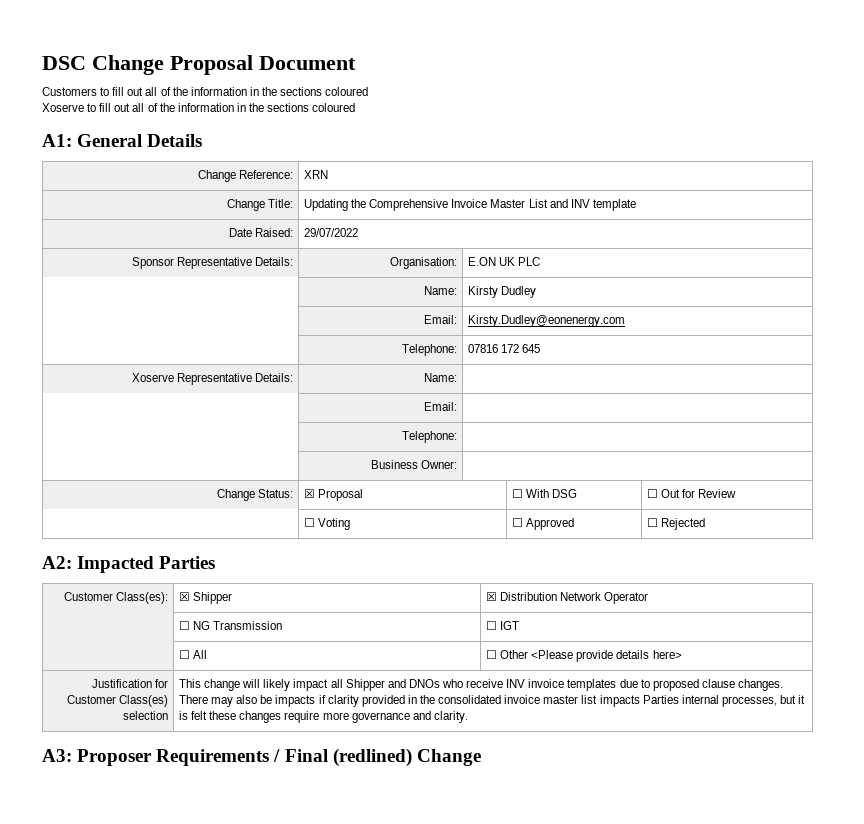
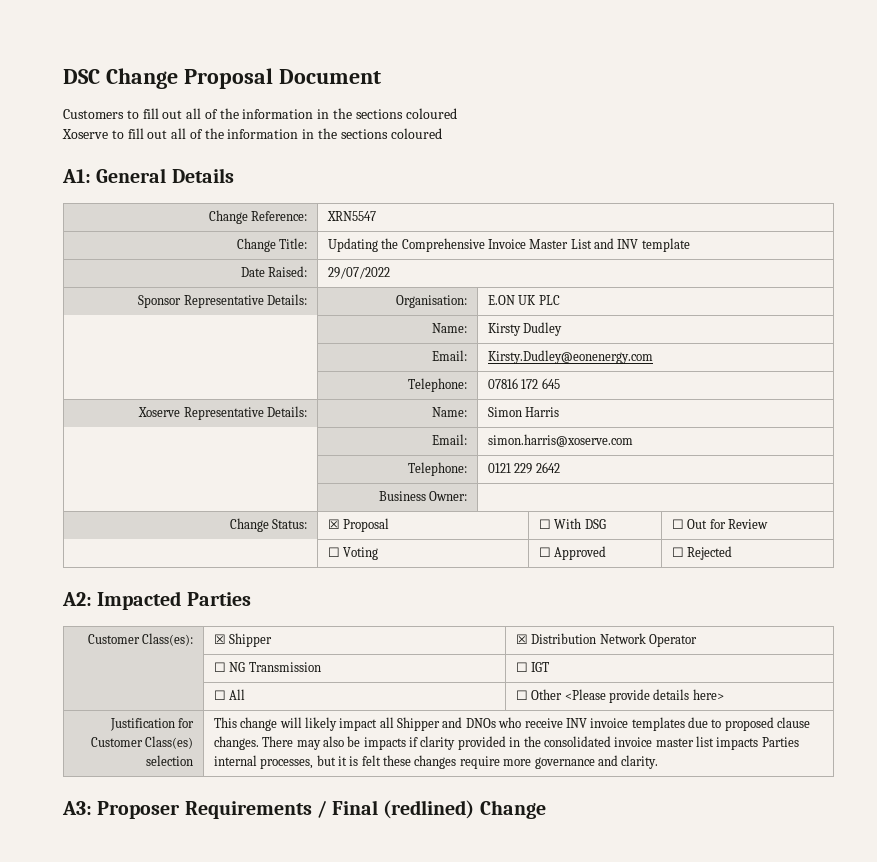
- Change Reference: | XRN
+ Change Reference: | XRN5547
- Xoserve Representative Details: | Name: |
- | Email: |
- | Telephone: |
+ Xoserve Representative Details: | Name: | Simon Harris
+ | Email: | simon.harris@xoserve.com
+ | Telephone: | 0121 229 2642

